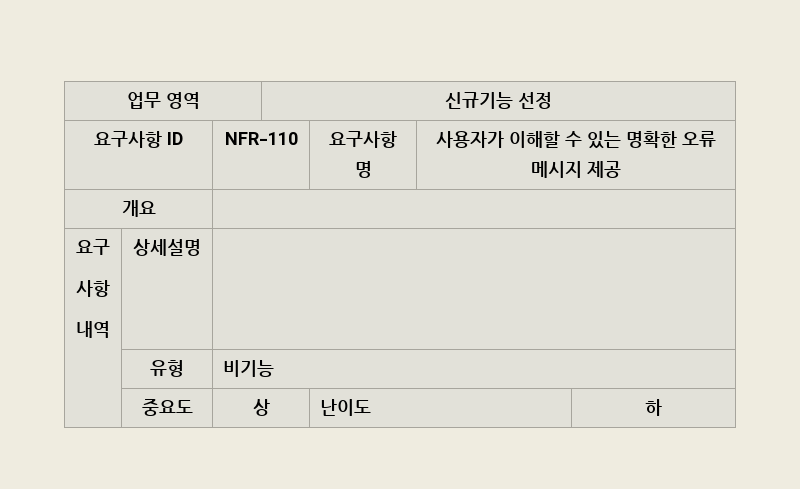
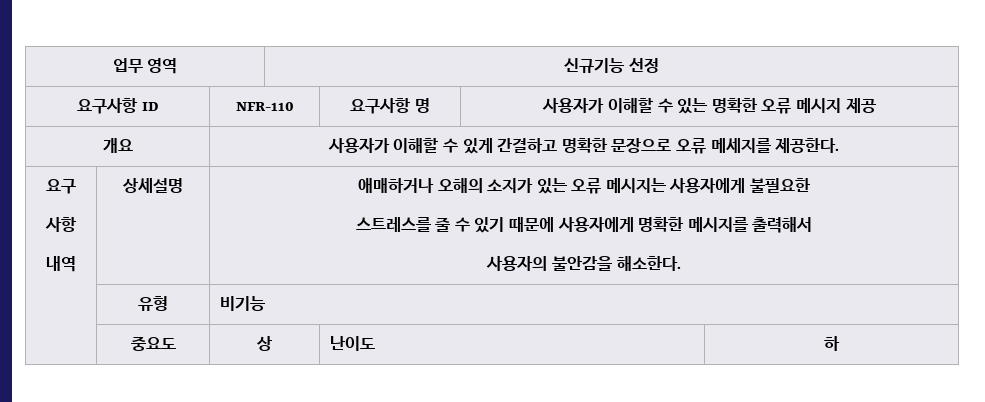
- 개요 |
+ 개요 | 사용자가 이해할 수 있게 간결하고 명확한 문장으로 오류 메세지를 제공한다.
  요구
  사항
- 내역 | 상세설명 |
+ 내역 | 상세설명 | 애매하거나 오해의 소지가 있는 오류 메시지는 사용자에게 불필요한
+ 스트레스를 줄 수 있기 때문에 사용자에게 명확한 메시지를 출력해서
+ 사용자의 불안감을 해소한다.

